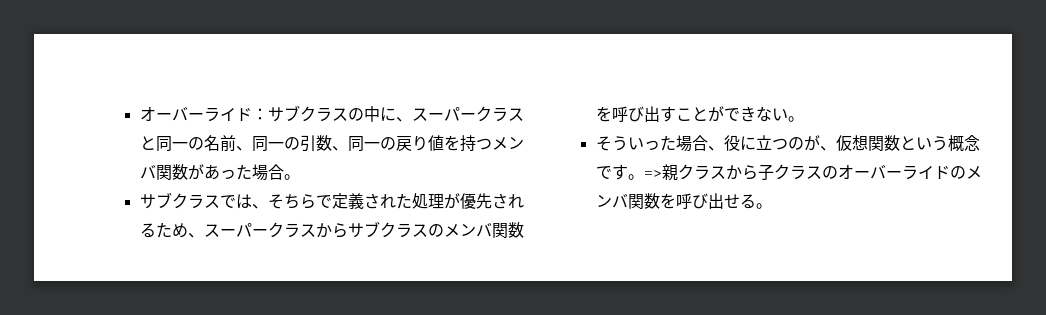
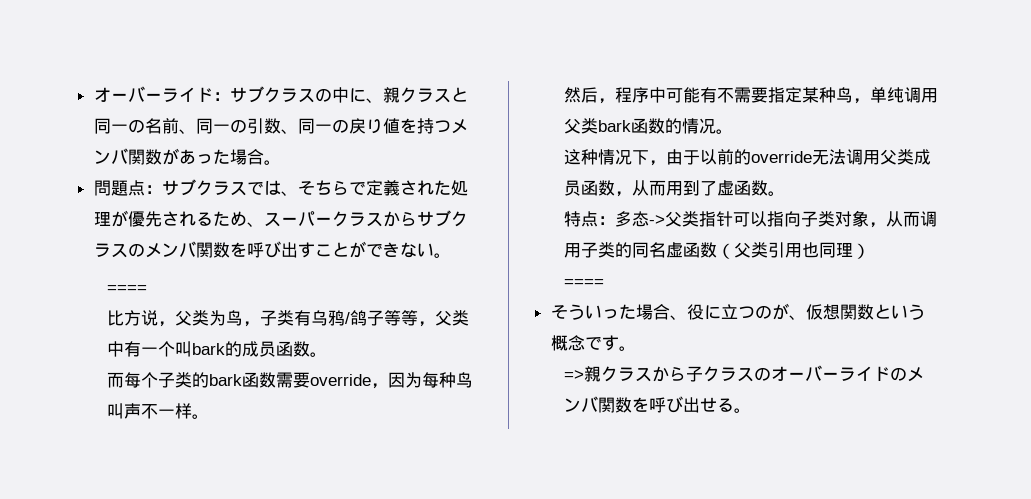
- オーバーライド：サブクラスの中に、スーパークラスと同一の名前、同一の引数、同一の戻り値を持つメンバ関数があった場合。
+ オーバーライド：サブクラスの中に、親クラスと同一の名前、同一の引数、同一の戻り値を持つメンバ関数があった場合。
- サブクラスでは、そちらで定義された処理が優先されるため、スーパークラスからサブクラスのメンバ関数を呼び出すことができない。
+ 問題点：サブクラスでは、そちらで定義された処理が優先されるため、スーパークラスからサブクラスのメンバ関数を呼び出すことができない。
+ ====
+ 比方说，父类为鸟，子类有乌鸦/鸽子等等，父类中有一个叫bark的成员函数。
+ 而每个子类的bark函数需要override，因为每种鸟叫声不一样。
+ 然后，程序中可能有不需要指定某种鸟，单纯调用父类bark函数的情况。
+ 这种情况下，由于以前的override无法调用父类成员函数，从而用到了虚函数。
+ 特点：多态->父类指针可以指向子类对象，从而调用子类的同名虚函数（父类引用也同理）
+ ====
- そういった場合、役に立つのが、仮想関数という概念です。=>親クラスから子クラスのオーバーライドのメンバ関数を呼び出せる。
+ そういった場合、役に立つのが、仮想関数という概念です。
+ =>親クラスから子クラスのオーバーライドのメンバ関数を呼び出せる。

